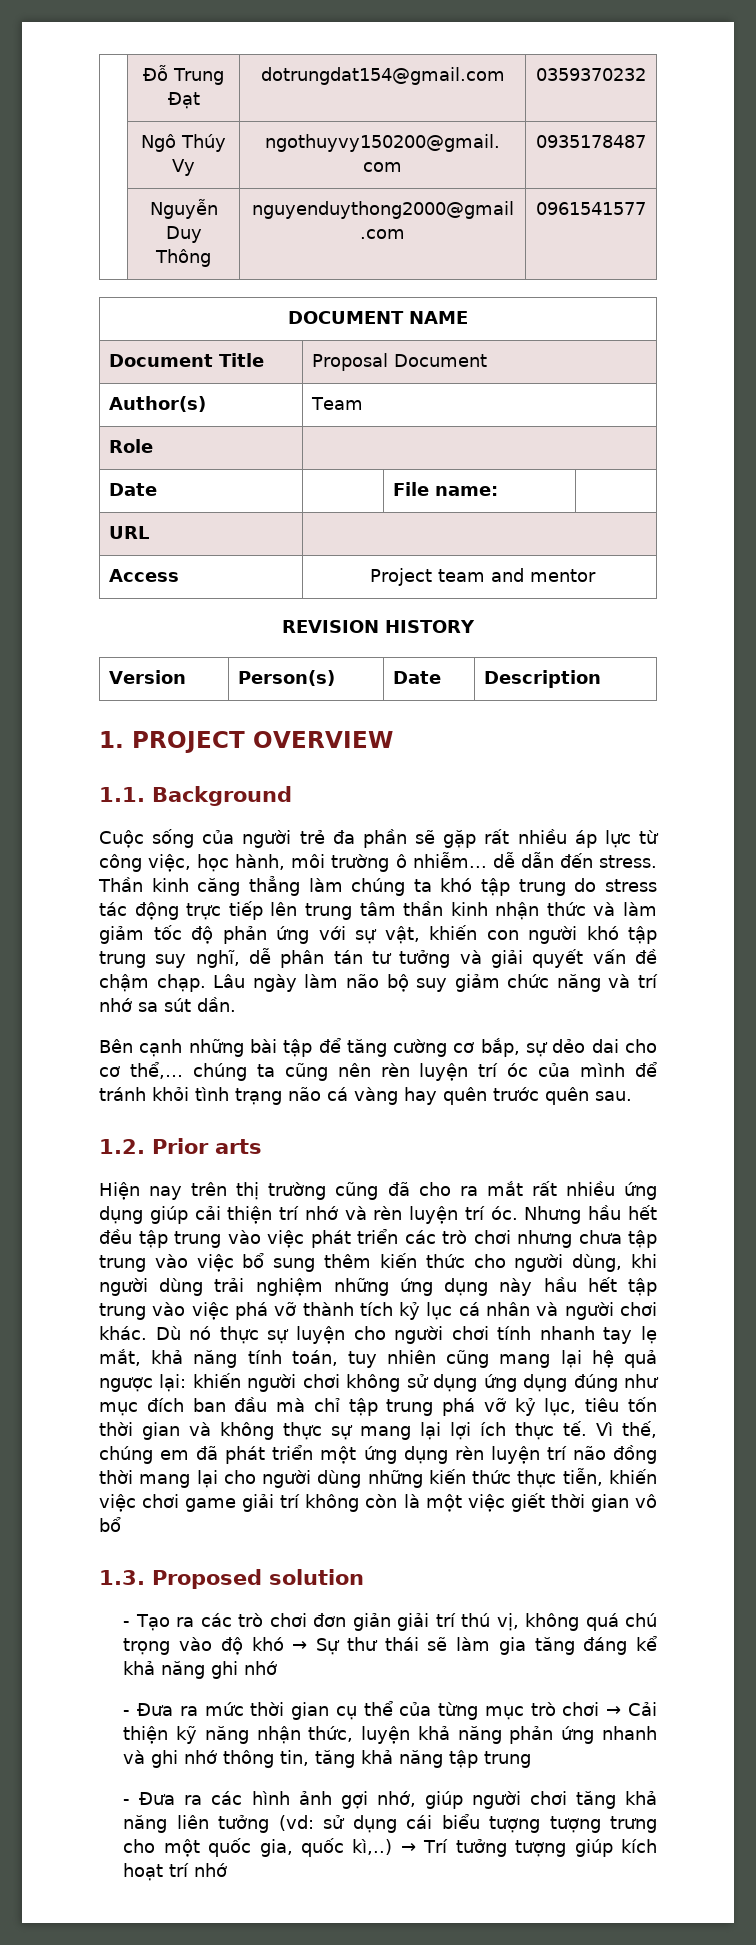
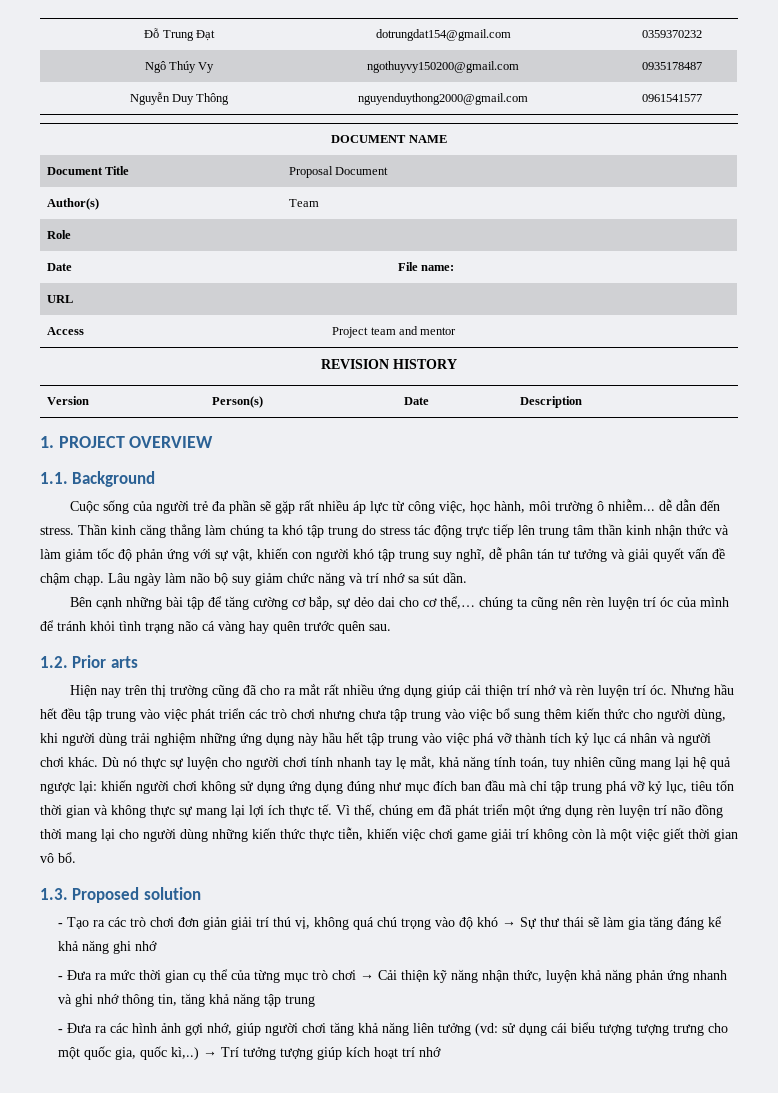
- Vì thế, chúng em đã phát triển một ứng dụng rèn luyện trí não đồng thời mang lại cho người dùng những kiến thức thực tiễn, khiến việc chơi game giải trí không còn là một việc giết thời gian vô bổ
+ Vì thế, chúng em đã phát triển một ứng dụng rèn luyện trí não đồng thời mang lại cho người dùng những kiến thức thực tiễn, khiến việc chơi game giải trí không còn là một việc giết thời gian vô bổ.

